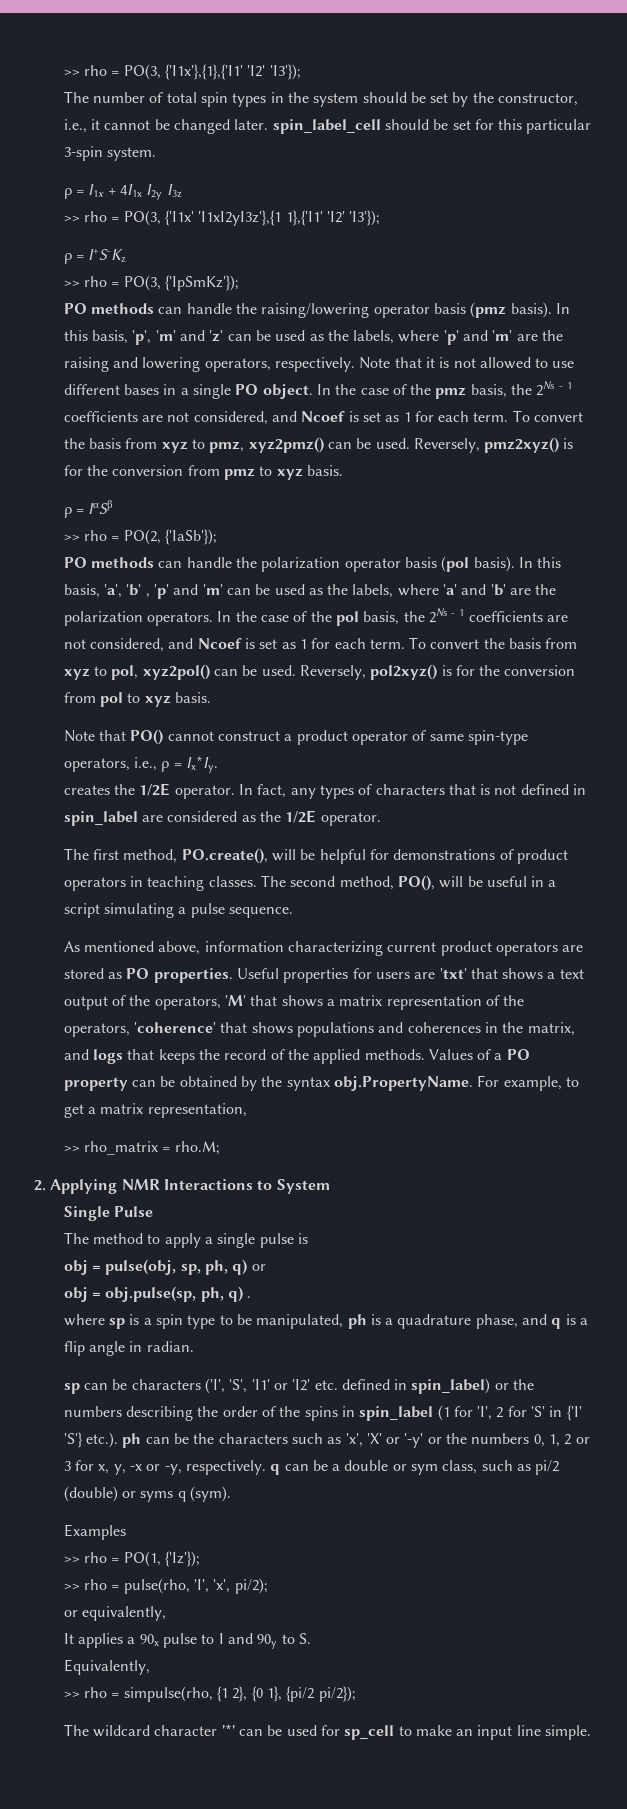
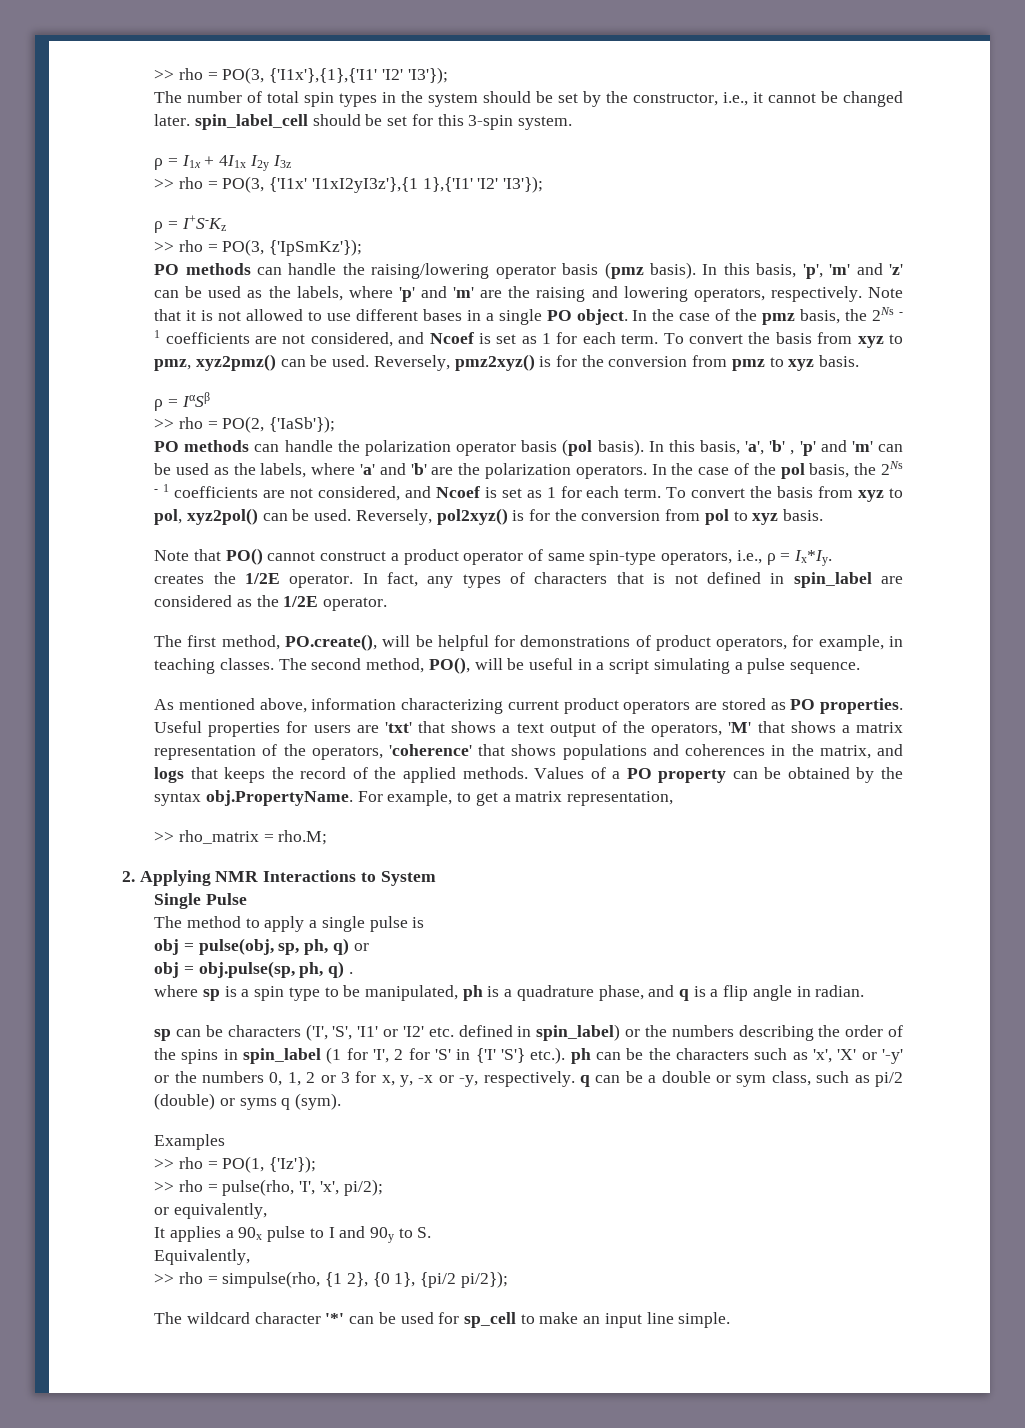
- The number of total spin types in the system should be set by the constructor, i.e., it cannot be changed later. spin_label_cell should be set for this particular 3-spin system.
+ The number of total spin types in the system should be set by the constructor, i.e., it cannot be changed later. spin_label_cell should be set for this 3-spin system.
- The first method, PO.create(), will be helpful for demonstrations of product operators in teaching classes.
+ The first method, PO.create(), will be helpful for demonstrations of product operators, for example, in teaching classes.

